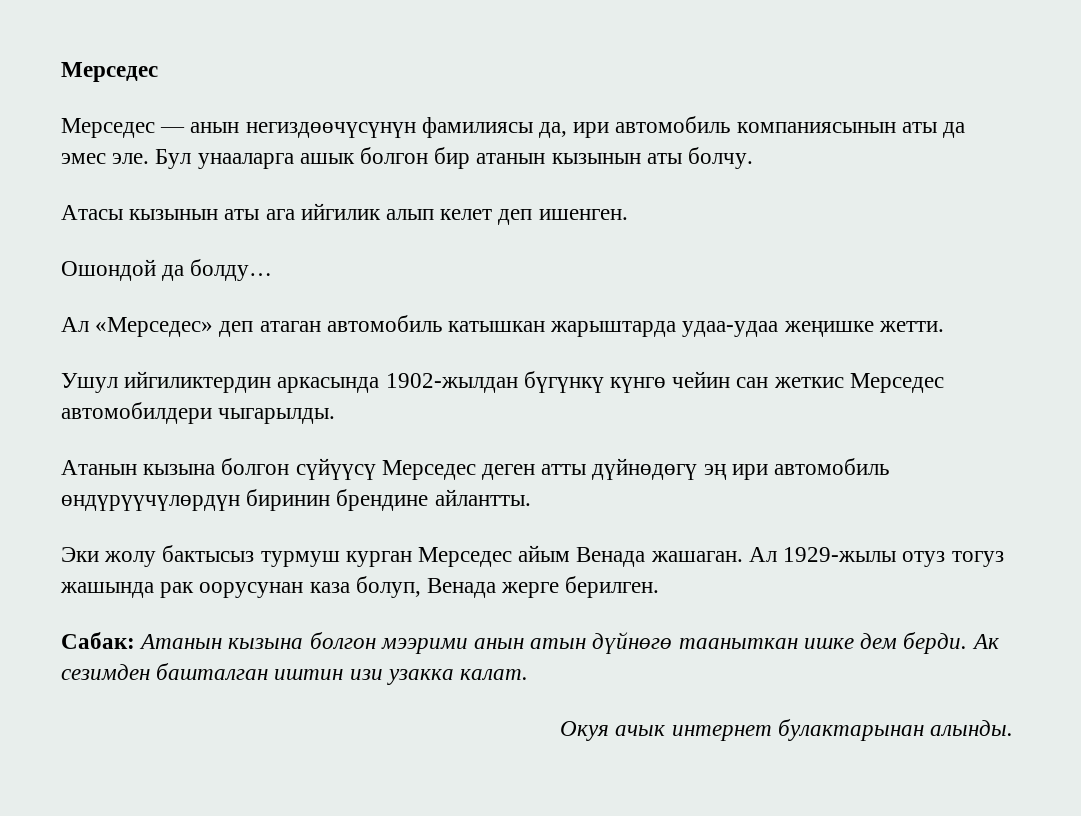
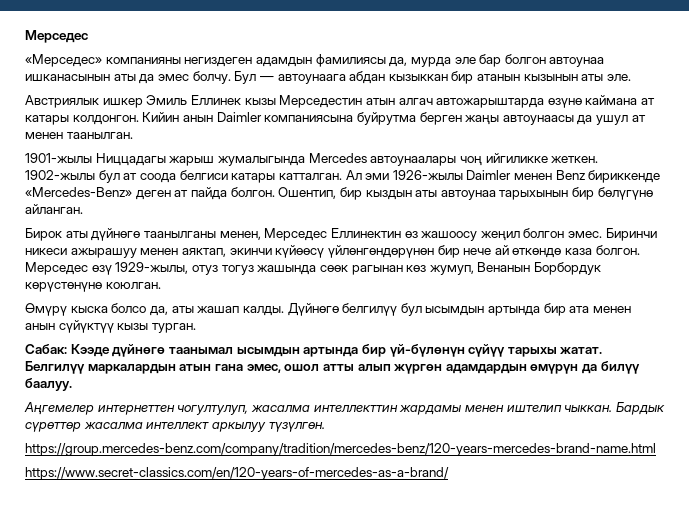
- Мерседес — анын негиздөөчүсүнүн фамилиясы да, ири автомобиль компаниясынын аты да эмес эле. Бул унааларга ашык болгон бир атанын кызынын аты болчу.
- Атасы кызынын аты ага ийгилик алып келет деп ишенген.
- Ошондой да болду…
- Ал «Мерседес» деп атаган автомобиль катышкан жарыштарда удаа-удаа жеңишке жетти.
- Ушул ийгиликтердин аркасында 1902-жылдан бүгүнкү күнгө чейин сан жеткис Мерседес автомобилдери чыгарылды.
- Атанын кызына болгон сүйүүсү Мерседес деген атты дүйнөдөгү эң ири автомобиль өндүрүүчүлөрдүн биринин брендине айлантты.
- Эки жолу бактысыз турмуш курган Мерседес айым Венада жашаган. Ал 1929-жылы отуз тогуз жашында рак оорусунан каза болуп, Венада жерге берилген.
- Сабак: Атанын кызына болгон мээрими анын атын дүйнөгө тааныткан ишке дем берди. Ак сезимден башталган иштин изи узакка калат.
- Окуя ачык интернет булактарынан алынды.
+ «Мерседес» компанияны негиздеген адамдын фамилиясы да, мурда эле бар болгон автоунаа ишканасынын аты да эмес болчу. Бул — автоунаага абдан кызыккан бир атанын кызынын аты эле.
+ Австриялык ишкер Эмиль Еллинек кызы Мерседестин атын алгач автожарыштарда өзүнө каймана ат катары колдонгон. Кийин анын Daimler компаниясына буйрутма берген жаңы автоунаасы да ушул ат менен таанылган.
+ 1901-жылы Ниццадагы жарыш жумалыгында Mercedes автоунаалары чоң ийгиликке жеткен. 1902-жылы бул ат соода белгиси катары катталган. Ал эми 1926-жылы Daimler менен Benz бириккенде «Mercedes-Benz» деген ат пайда болгон. Ошентип, бир кыздын аты автоунаа тарыхынын бир бөлүгүнө айланган.
+ Бирок аты дүйнөгө таанылганы менен, Мерседес Еллинектин өз жашоосу жеңил болгон эмес. Биринчи никеси ажырашуу менен аяктап, экинчи күйөөсү үйлөнгөндөрүнөн бир нече ай өткөндө каза болгон. Мерседес өзү 1929-жылы, отуз тогуз жашында сөөк рагынан көз жумуп, Венанын Борбордук көрүстөнүнө коюлган.
+ Өмүрү кыска болсо да, аты жашап калды. Дүйнөгө белгилүү бул ысымдын артында бир ата менен анын сүйүктүү кызы турган.
+ Сабак: Кээде дүйнөгө таанымал ысымдын артында бир үй-бүлөнүн сүйүү тарыхы жатат. Белгилүү маркалардын атын гана эмес, ошол атты алып жүргөн адамдардын өмүрүн да билүү баалуу.
+ Аңгемелер интернеттен чогултулуп, жасалма интеллекттин жардамы менен иштелип чыккан. Бардык сүрөттөр жасалма интеллект аркылуу түзүлгөн.
+ https://group.mercedes-benz.com/company/tradition/mercedes-benz/120-years-mercedes-brand-name.html
+ https://www.secret-classics.com/en/120-years-of-mercedes-as-a-brand/

